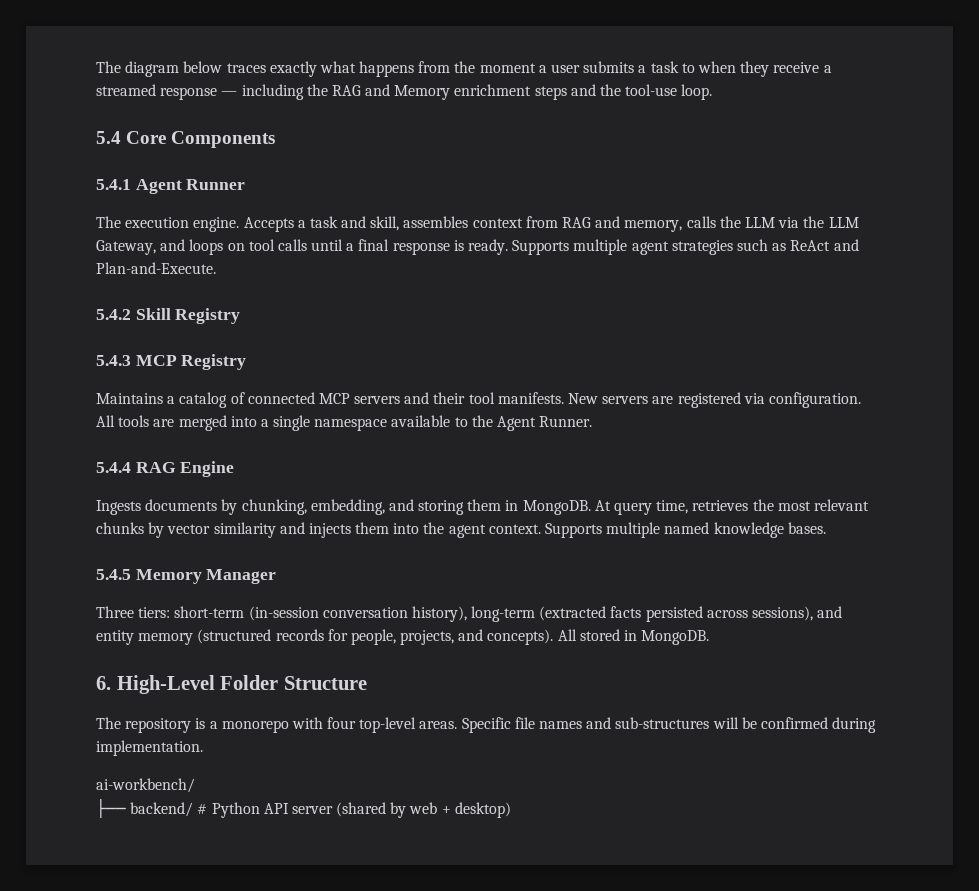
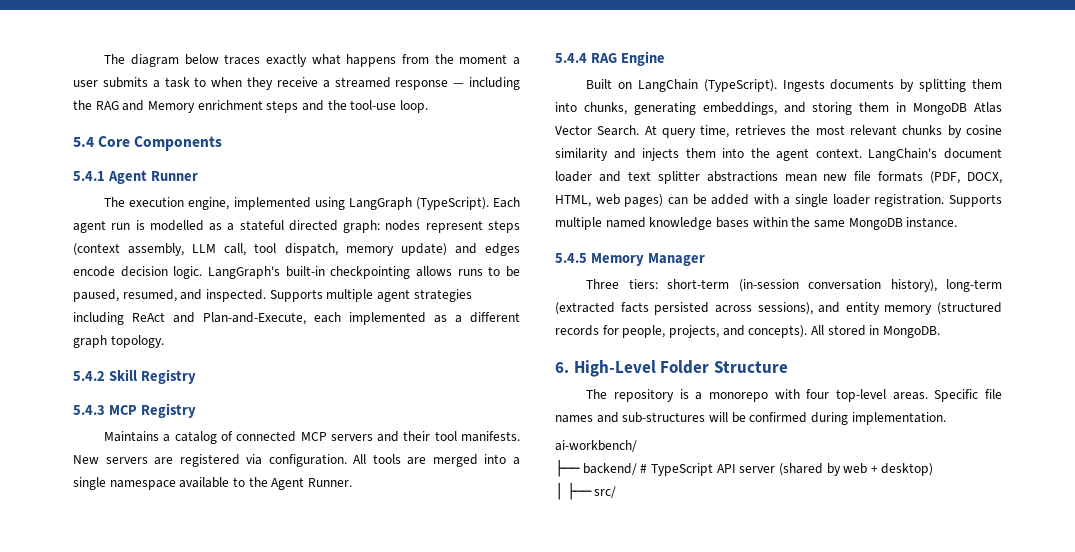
- The execution engine. Accepts a task and skill, assembles context from RAG and memory, calls the LLM via the LLM Gateway, and loops on tool calls until a final response is ready. Supports multiple agent strategies such as ReAct and Plan-and-Execute.
+ The execution engine, implemented using LangGraph (TypeScript). Each agent run is modelled as a stateful directed graph: nodes represent steps (context assembly, LLM call, tool dispatch, memory update) and edges encode decision logic. LangGraph's built-in checkpointing allows runs to be paused, resumed, and inspected. Supports multiple agent strategies including ReAct and Plan-and-Execute, each implemented as a different graph topology.
- Ingests documents by chunking, embedding, and storing them in MongoDB.
+ Built on LangChain (TypeScript). Ingests documents by splitting them into chunks, generating embeddings, and storing them in MongoDB Atlas Vector Search.
- At query time, retrieves the most relevant chunks by vector similarity and injects them into the agent context.
+ At query time, retrieves the most relevant chunks by cosine similarity and injects them into the agent context.
- Supports multiple named knowledge bases.
+ LangChain's document loader and text splitter abstractions mean new file formats (PDF, DOCX, HTML, web pages) can be added with a single loader registration. Supports multiple named knowledge bases within the same MongoDB instance.
- ├── backend/ # Python API server (shared by web + desktop)
+ ├── backend/ # TypeScript API server (shared by web + desktop)
+ │ ├── src/

